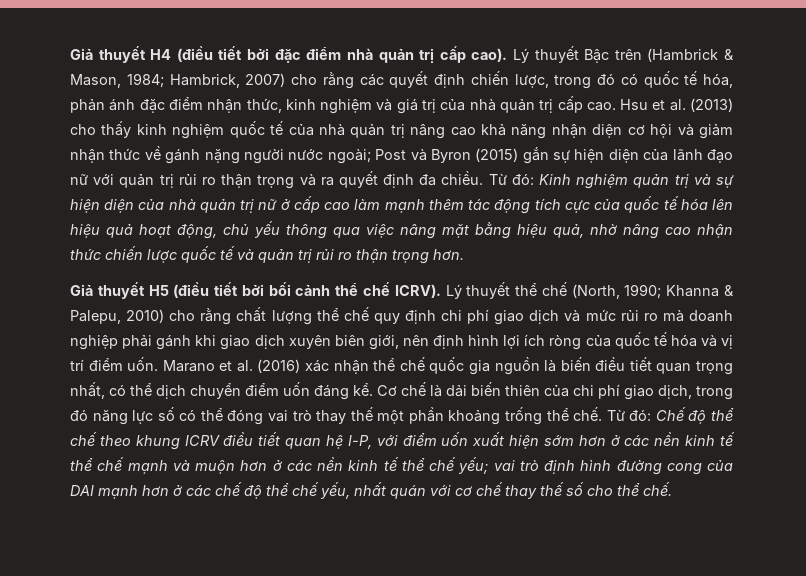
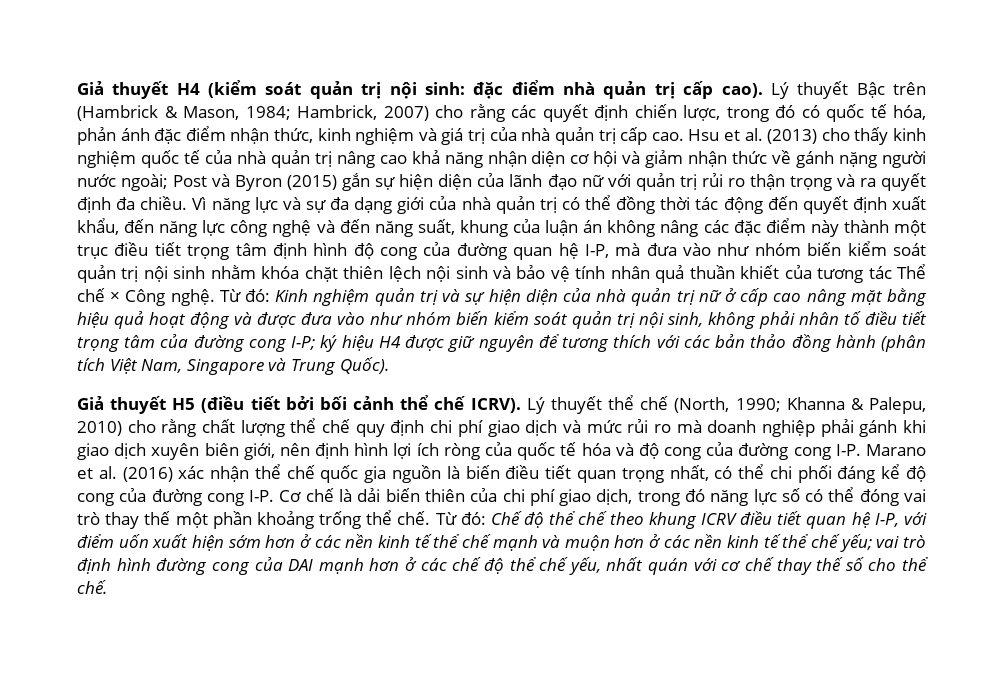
- Giả thuyết H4 (điều tiết bởi đặc điểm nhà quản trị cấp cao).
+ Giả thuyết H4 (kiểm soát quản trị nội sinh: đặc điểm nhà quản trị cấp cao).
+ Vì năng lực và sự đa dạng giới của nhà quản trị có thể đồng thời tác động đến quyết định xuất khẩu, đến năng lực công nghệ và đến năng suất, khung của luận án không nâng các đặc điểm này thành một trục điều tiết trọng tâm định hình độ cong của đường quan hệ I-P, mà đưa vào như nhóm biến kiểm soát quản trị nội sinh nhằm khóa chặt thiên lệch nội sinh và bảo vệ tính nhân quả thuần khiết của tương tác Thể chế × Công nghệ.
- Từ đó: Kinh nghiệm quản trị và sự hiện diện của nhà quản trị nữ ở cấp cao làm mạnh thêm tác động tích cực của quốc tế hóa lên hiệu quả hoạt động, chủ yếu thông qua việc nâng mặt bằng hiệu quả, nhờ nâng cao nhận thức chiến lược quốc tế và quản trị rủi ro thận trọng hơn.
+ Từ đó: Kinh nghiệm quản trị và sự hiện diện của nhà quản trị nữ ở cấp cao nâng mặt bằng hiệu quả hoạt động và được đưa vào như nhóm biến kiểm soát quản trị nội sinh, không phải nhân tố điều tiết trọng tâm của đường cong I-P; ký hiệu H4 được giữ nguyên để tương thích với các bản thảo đồng hành (phân tích Việt Nam, Singapore và Trung Quốc).
- Khanna & Palepu, 2010) cho rằng chất lượng thể chế quy định chi phí giao dịch và mức rủi ro mà doanh nghiệp phải gánh khi giao dịch xuyên biên giới, nên định hình lợi ích ròng của quốc tế hóa và vị trí điểm uốn. Marano et al. (2016) xác nhận thể chế quốc gia nguồn là biến điều tiết quan trọng nhất, có thể dịch chuyển điểm uốn đáng kể. Cơ chế là dải biến thiên của chi phí giao dịch, trong đó năng lực số có thể đóng vai trò thay thế một phần khoảng trống thể chế.
+ Khanna & Palepu, 2010) cho rằng chất lượng thể chế quy định chi phí giao dịch và mức rủi ro mà doanh nghiệp phải gánh khi giao dịch xuyên biên giới, nên định hình lợi ích ròng của quốc tế hóa và độ cong của đường cong I-P. Marano et al. (2016) xác nhận thể chế quốc gia nguồn là biến điều tiết quan trọng nhất, có thể chi phối đáng kể độ cong của đường cong I-P. Cơ chế là dải biến thiên của chi phí giao dịch, trong đó năng lực số có thể đóng vai trò thay thế một phần khoảng trống thể chế.

